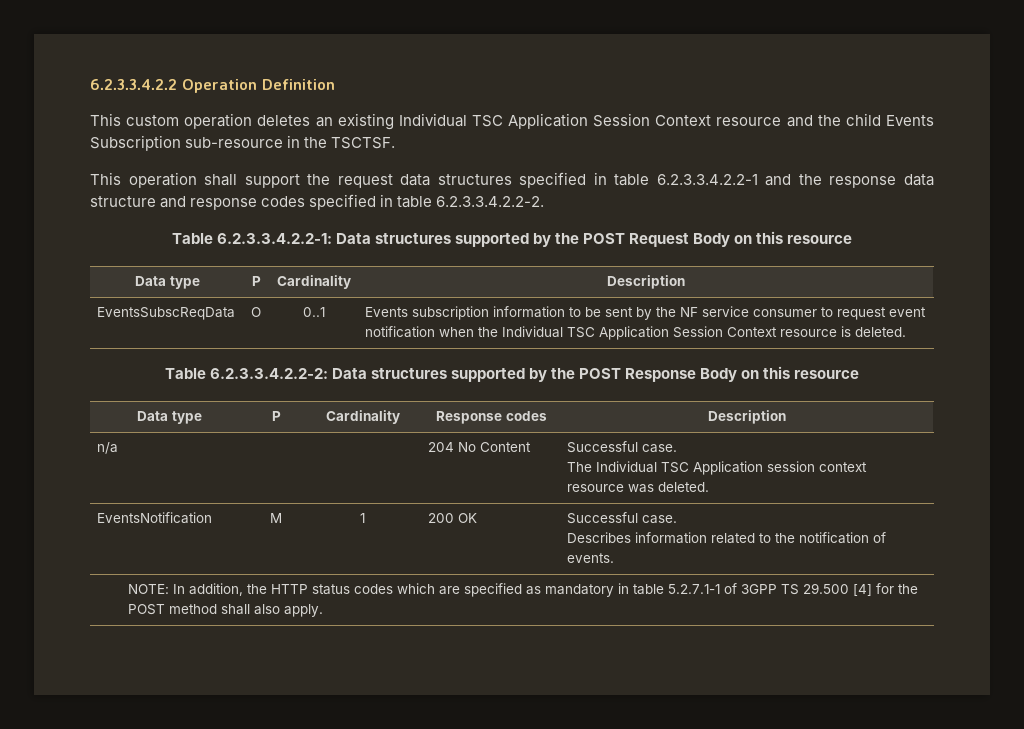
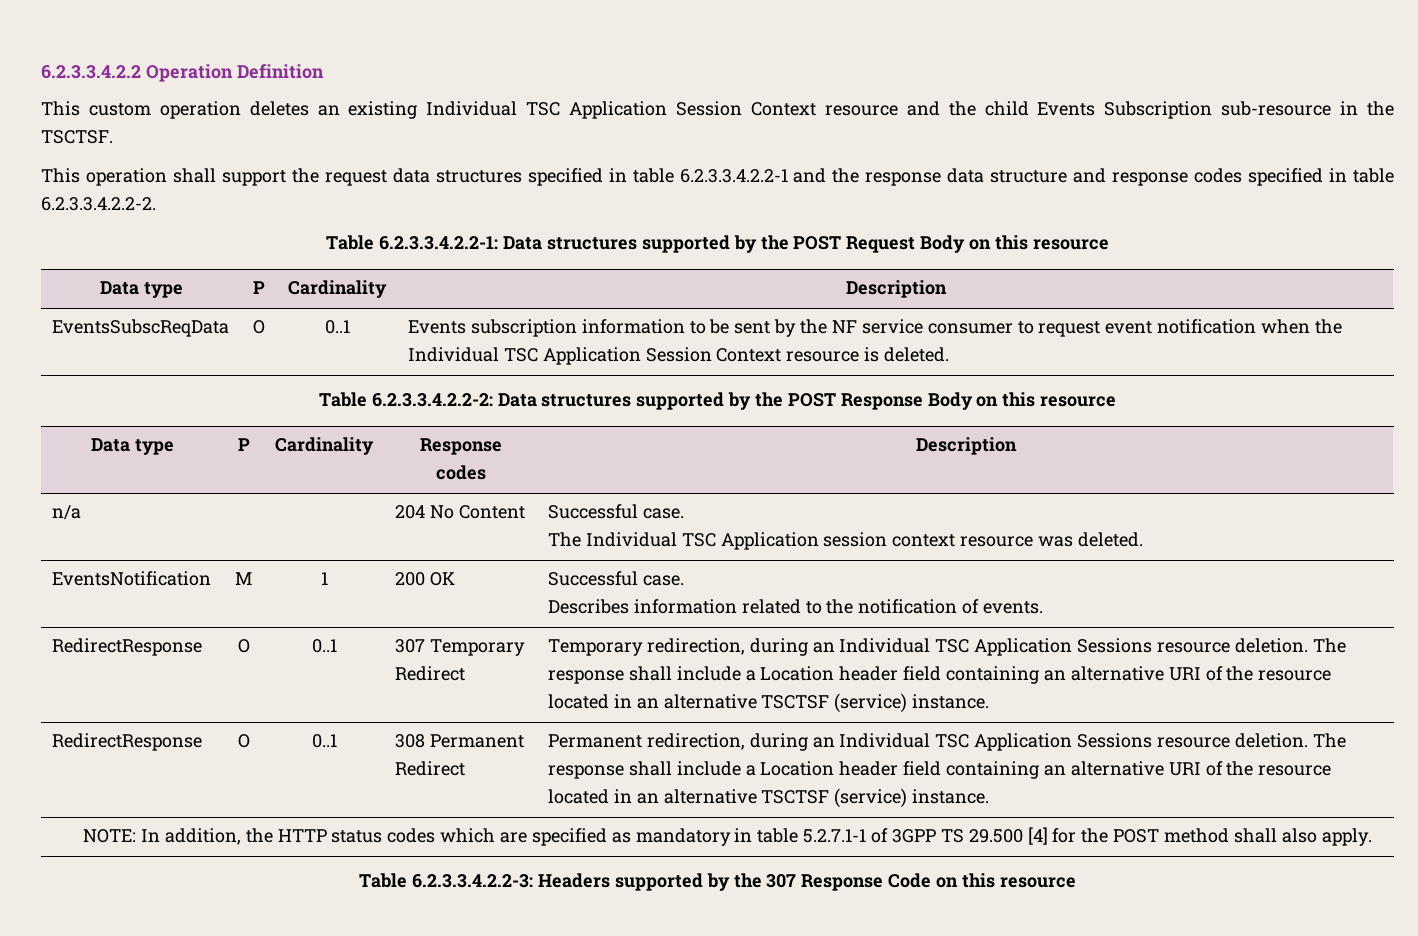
+ RedirectResponse | O | 0..1 | 307 Temporary Redirect | Temporary redirection, during an Individual TSC Application Sessions resource deletion. The response shall include a Location header field containing an alternative URI of the resource located in an alternative TSCTSF (service) instance.
+ RedirectResponse | O | 0..1 | 308 Permanent Redirect | Permanent redirection, during an Individual TSC Application Sessions resource deletion. The response shall include a Location header field containing an alternative URI of the resource located in an alternative TSCTSF (service) instance.
+ Table 6.2.3.3.4.2.2-3: Headers supported by the 307 Response Code on this resource

